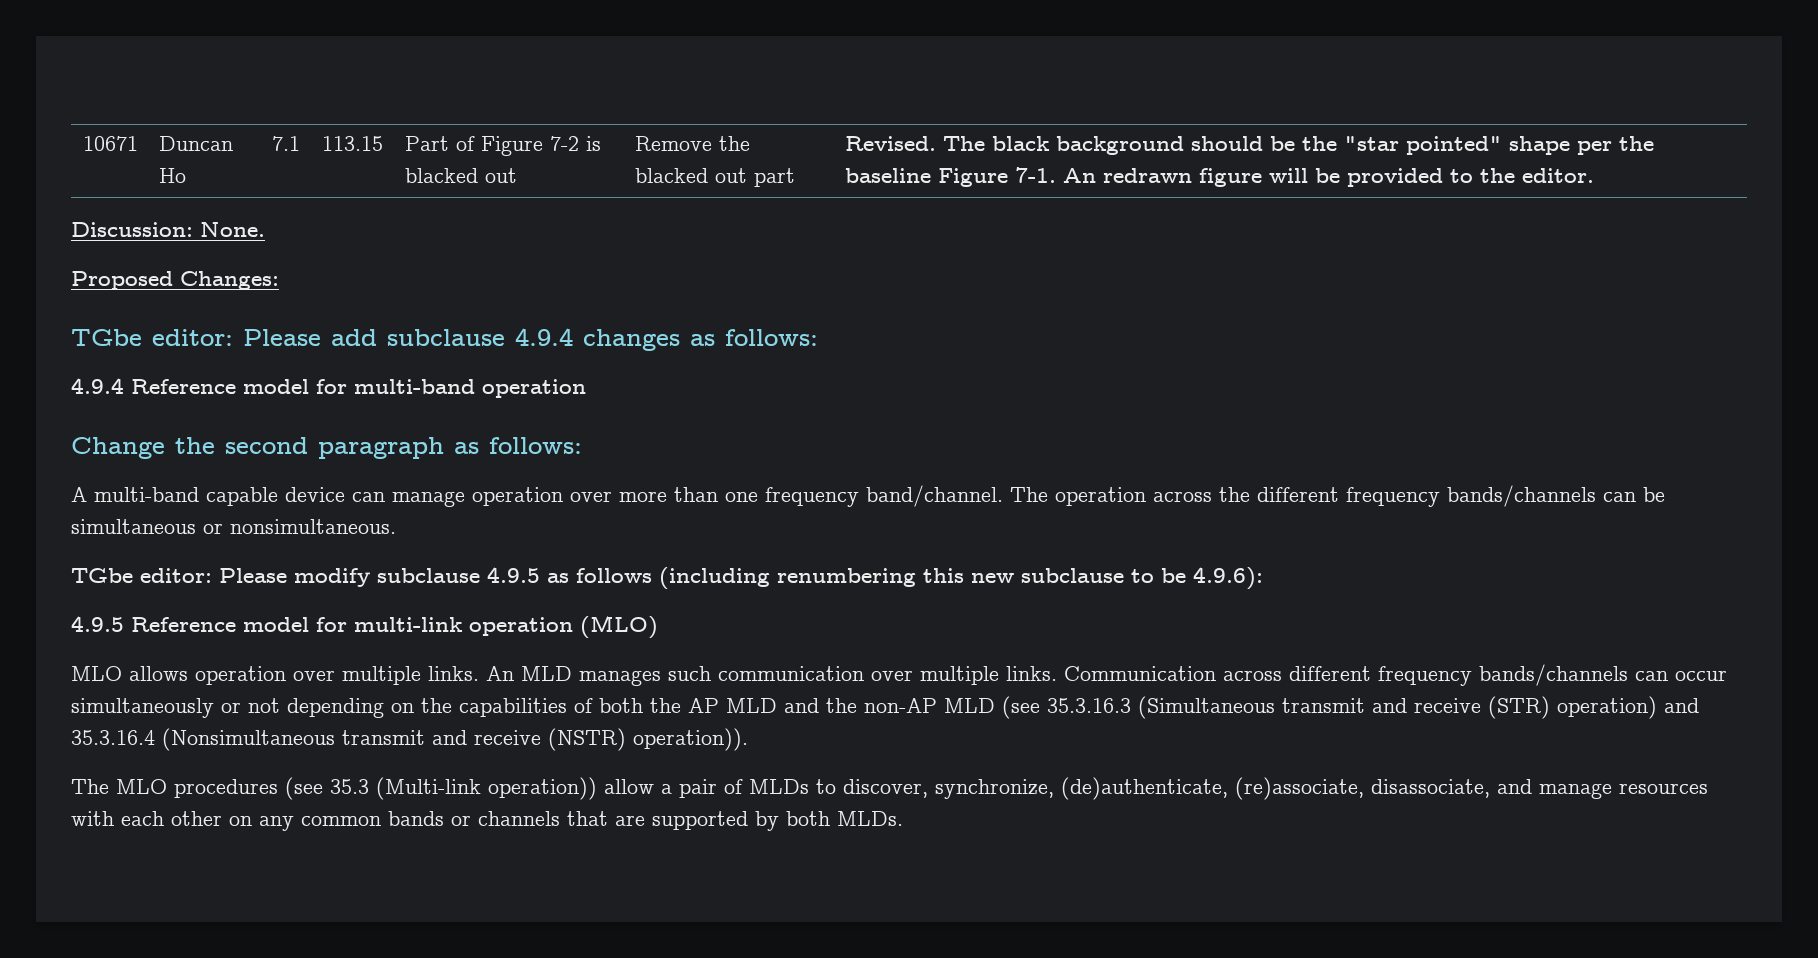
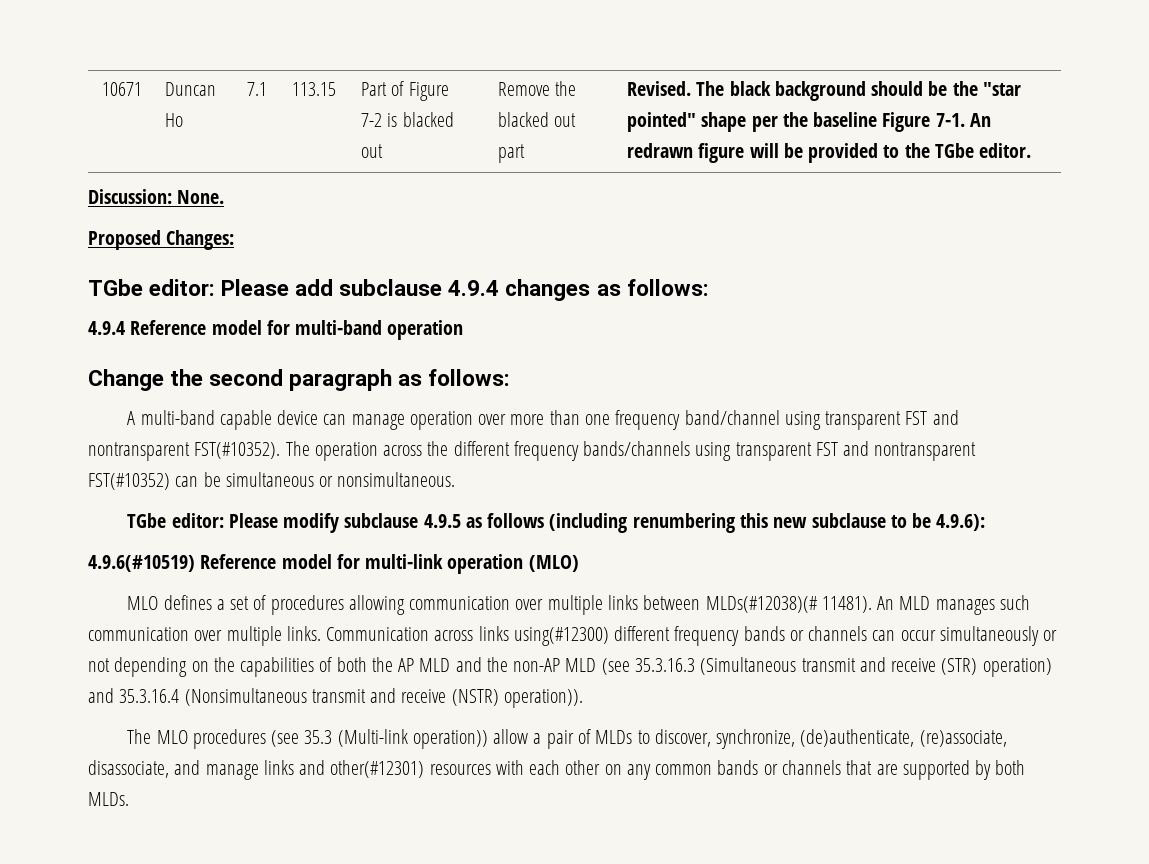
- An redrawn figure will be provided to the editor.
+ An redrawn figure will be provided to the TGbe editor.
- A multi-band capable device can manage operation over more than one frequency band/channel.
+ A multi-band capable device can manage operation over more than one frequency band/channel using transparent FST and nontransparent FST(#10352).
- The operation across the different frequency bands/channels can be simultaneous or nonsimultaneous.
+ The operation across the different frequency bands/channels using transparent FST and nontransparent FST(#10352) can be simultaneous or nonsimultaneous.
- 4.9.5 Reference model for multi-link operation (MLO)
+ 4.9.6(#10519) Reference model for multi-link operation (MLO)
- MLO allows operation over multiple links.
+ MLO defines a set of procedures allowing communication over multiple links between MLDs(#12038)(# 11481).
- Communication across different frequency bands/channels can occur simultaneously or not depending on the capabilities of both the AP MLD and the non-AP MLD (see 35.3.16.3 (Simultaneous transmit and receive (STR) operation) and 35.3.16.4 (Nonsimultaneous transmit and receive (NSTR) operation)).
+ Communication across links using(#12300) different frequency bands or channels can occur simultaneously or not depending on the capabilities of both the AP MLD and the non-AP MLD (see 35.3.16.3 (Simultaneous transmit and receive (STR) operation) and 35.3.16.4 (Nonsimultaneous transmit and receive (NSTR) operation)).
- The MLO procedures (see 35.3 (Multi-link operation)) allow a pair of MLDs to discover, synchronize, (de)authenticate, (re)associate, disassociate, and manage resources with each other on any common bands or channels that are supported by both MLDs.
+ The MLO procedures (see 35.3 (Multi-link operation)) allow a pair of MLDs to discover, synchronize, (de)authenticate, (re)associate, disassociate, and manage links and other(#12301) resources with each other on any common bands or channels that are supported by both MLDs.

